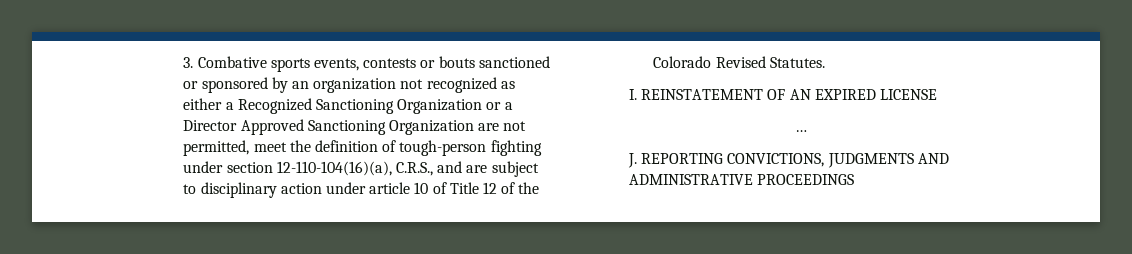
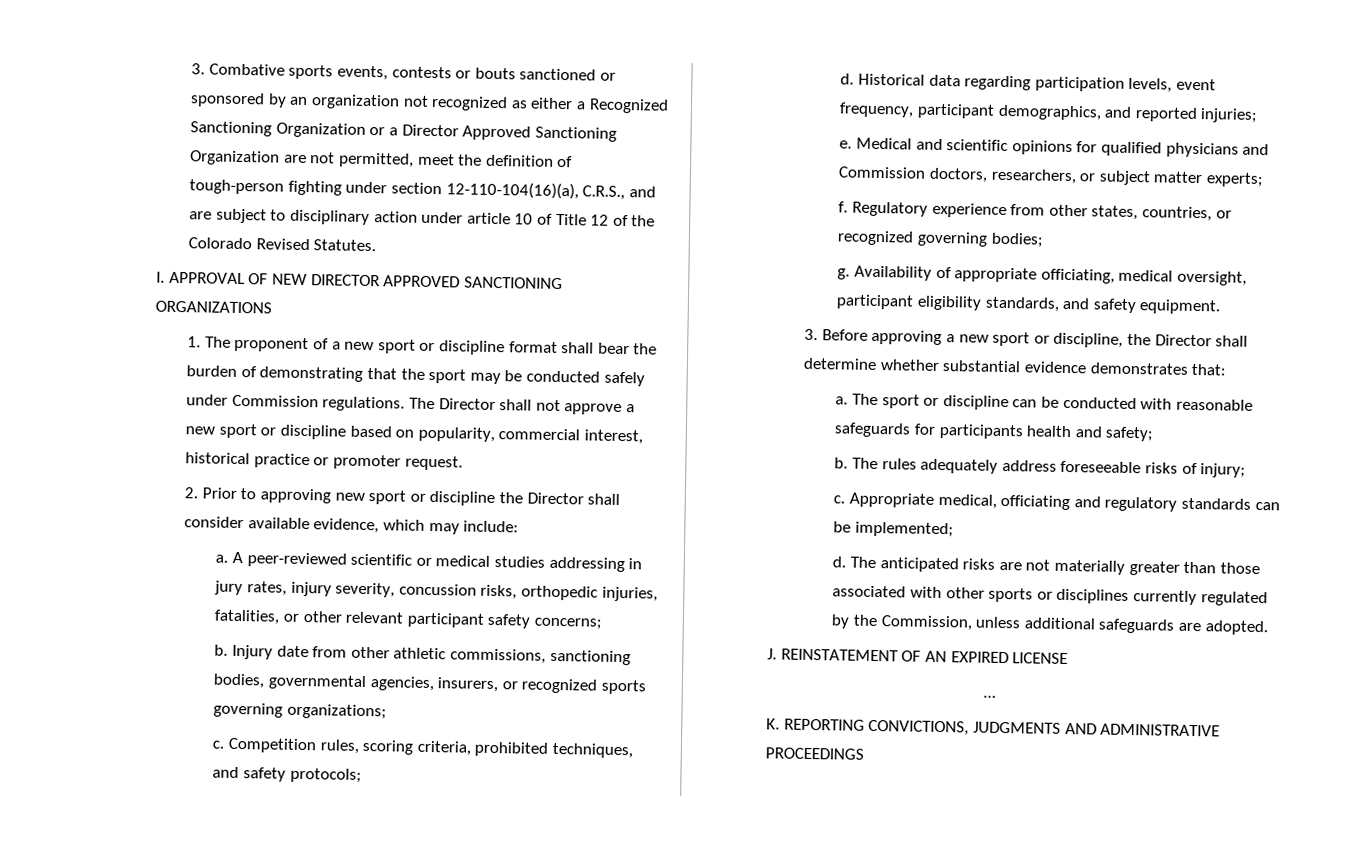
- I. REINSTATEMENT OF AN EXPIRED LICENSE
+ I. APPROVAL OF NEW DIRECTOR APPROVED SANCTIONING ORGANIZATIONS
+ 1. The proponent of a new sport or discipline format shall bear the burden of demonstrating that the sport may be conducted safely under Commission regulations. The Director shall not approve a new sport or discipline based on popularity, commercial interest, historical practice or promoter request.
+ 2. Prior to approving new sport or discipline the Director shall consider available evidence, which may include:
+ a. A peer-reviewed scientific or medical studies addressing in jury rates, injury severity, concussion risks, orthopedic injuries, fatalities, or other relevant participant safety concerns;
+ b. Injury date from other athletic commissions, sanctioning bodies, governmental agencies, insurers, or recognized sports governing organizations;
+ c. Competition rules, scoring criteria, prohibited techniques, and safety protocols;
+ d. Historical data regarding participation levels, event frequency, participant demographics, and reported injuries;
+ e. Medical and scientific opinions for qualified physicians and Commission doctors, researchers, or subject matter experts;
+ f. Regulatory experience from other states, countries, or recognized governing bodies;
+ g. Availability of appropriate officiating, medical oversight, participant eligibility standards, and safety equipment.
+ 3. Before approving a new sport or discipline, the Director shall determine whether substantial evidence demonstrates that:
+ a. The sport or discipline can be conducted with reasonable safeguards for participants health and safety;
+ b. The rules adequately address foreseeable risks of injury;
+ c. Appropriate medical, officiating and regulatory standards can be implemented;
+ d. The anticipated risks are not materially greater than those associated with other sports or disciplines currently regulated by the Commission, unless additional safeguards are adopted.
+ J. REINSTATEMENT OF AN EXPIRED LICENSE
- J. REPORTING CONVICTIONS, JUDGMENTS AND ADMINISTRATIVE PROCEEDINGS
+ K. REPORTING CONVICTIONS, JUDGMENTS AND ADMINISTRATIVE PROCEEDINGS

